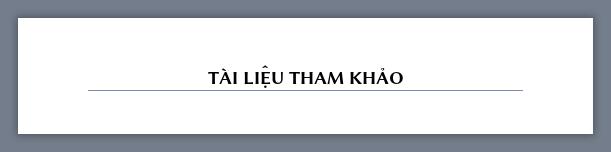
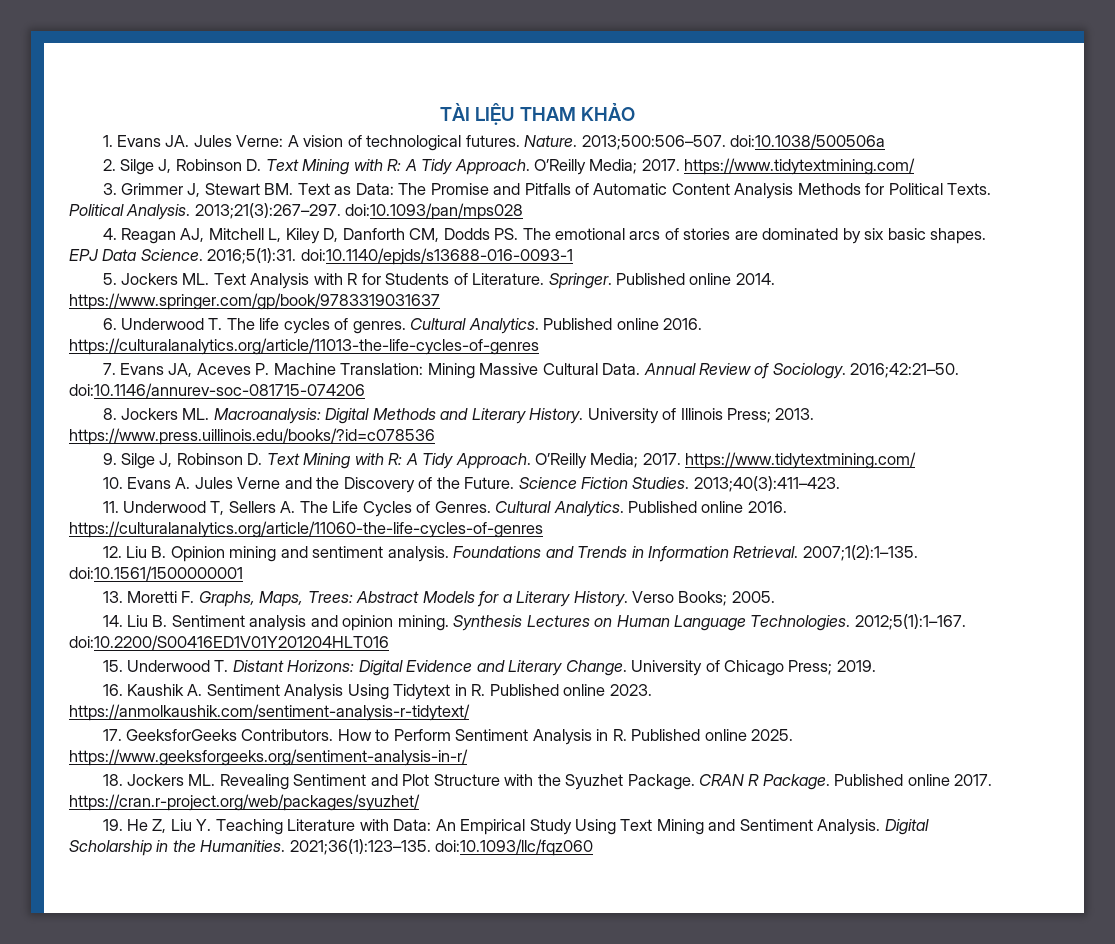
+ 1. Evans JA. Jules Verne: A vision of technological futures. Nature. 2013;500:506–507. doi:10.1038/500506a
+ 2. Silge J, Robinson D. Text Mining with R: A Tidy Approach. O’Reilly Media; 2017. https://www.tidytextmining.com/
+ 3. Grimmer J, Stewart BM. Text as Data: The Promise and Pitfalls of Automatic Content Analysis Methods for Political Texts. Political Analysis. 2013;21(3):267–297. doi:10.1093/pan/mps028
+ 4. Reagan AJ, Mitchell L, Kiley D, Danforth CM, Dodds PS. The emotional arcs of stories are dominated by six basic shapes. EPJ Data Science. 2016;5(1):31. doi:10.1140/epjds/s13688-016-0093-1
+ 5. Jockers ML. Text Analysis with R for Students of Literature. Springer. Published online 2014. https://www.springer.com/gp/book/9783319031637
+ 6. Underwood T. The life cycles of genres. Cultural Analytics. Published online 2016. https://culturalanalytics.org/article/11013-the-life-cycles-of-genres
+ 7. Evans JA, Aceves P. Machine Translation: Mining Massive Cultural Data. Annual Review of Sociology. 2016;42:21–50. doi:10.1146/annurev-soc-081715-074206
+ 8. Jockers ML. Macroanalysis: Digital Methods and Literary History. University of Illinois Press; 2013. https://www.press.uillinois.edu/books/?id=c078536
+ 9. Silge J, Robinson D. Text Mining with R: A Tidy Approach. O’Reilly Media; 2017. https://www.tidytextmining.com/
+ 10. Evans A. Jules Verne and the Discovery of the Future. Science Fiction Studies. 2013;40(3):411–423.
+ 11. Underwood T, Sellers A. The Life Cycles of Genres. Cultural Analytics. Published online 2016. https://culturalanalytics.org/article/11060-the-life-cycles-of-genres
+ 12. Liu B. Opinion mining and sentiment analysis. Foundations and Trends in Information Retrieval. 2007;1(2):1–135. doi:10.1561/1500000001
+ 13. Moretti F. Graphs, Maps, Trees: Abstract Models for a Literary History. Verso Books; 2005.
+ 14. Liu B. Sentiment analysis and opinion mining. Synthesis Lectures on Human Language Technologies. 2012;5(1):1–167. doi:10.2200/S00416ED1V01Y201204HLT016
+ 15. Underwood T. Distant Horizons: Digital Evidence and Literary Change. University of Chicago Press; 2019.
+ 16. Kaushik A. Sentiment Analysis Using Tidytext in R. Published online 2023. https://anmolkaushik.com/sentiment-analysis-r-tidytext/
+ 17. GeeksforGeeks Contributors. How to Perform Sentiment Analysis in R. Published online 2025. https://www.geeksforgeeks.org/sentiment-analysis-in-r/
+ 18. Jockers ML. Revealing Sentiment and Plot Structure with the Syuzhet Package. CRAN R Package. Published online 2017. https://cran.r-project.org/web/packages/syuzhet/
+ 19. He Z, Liu Y. Teaching Literature with Data: An Empirical Study Using Text Mining and Sentiment Analysis. Digital Scholarship in the Humanities. 2021;36(1):123–135. doi:10.1093/llc/fqz060

